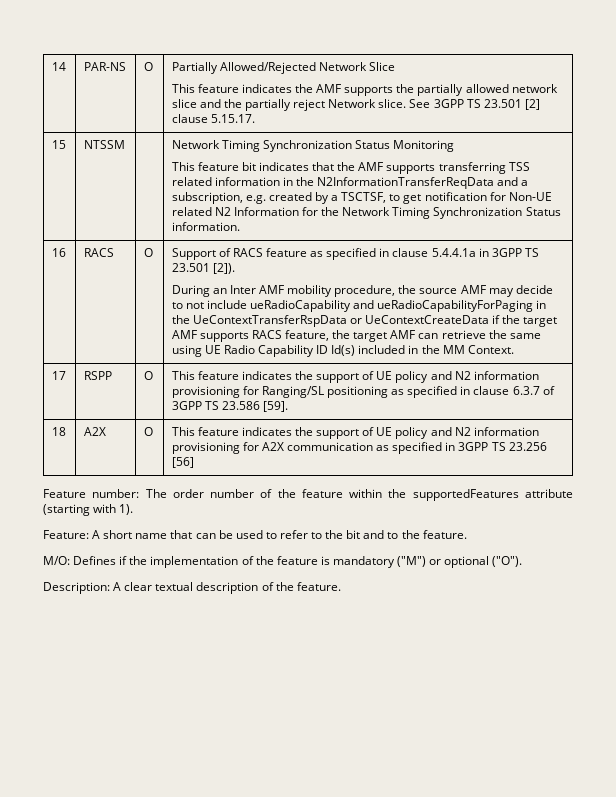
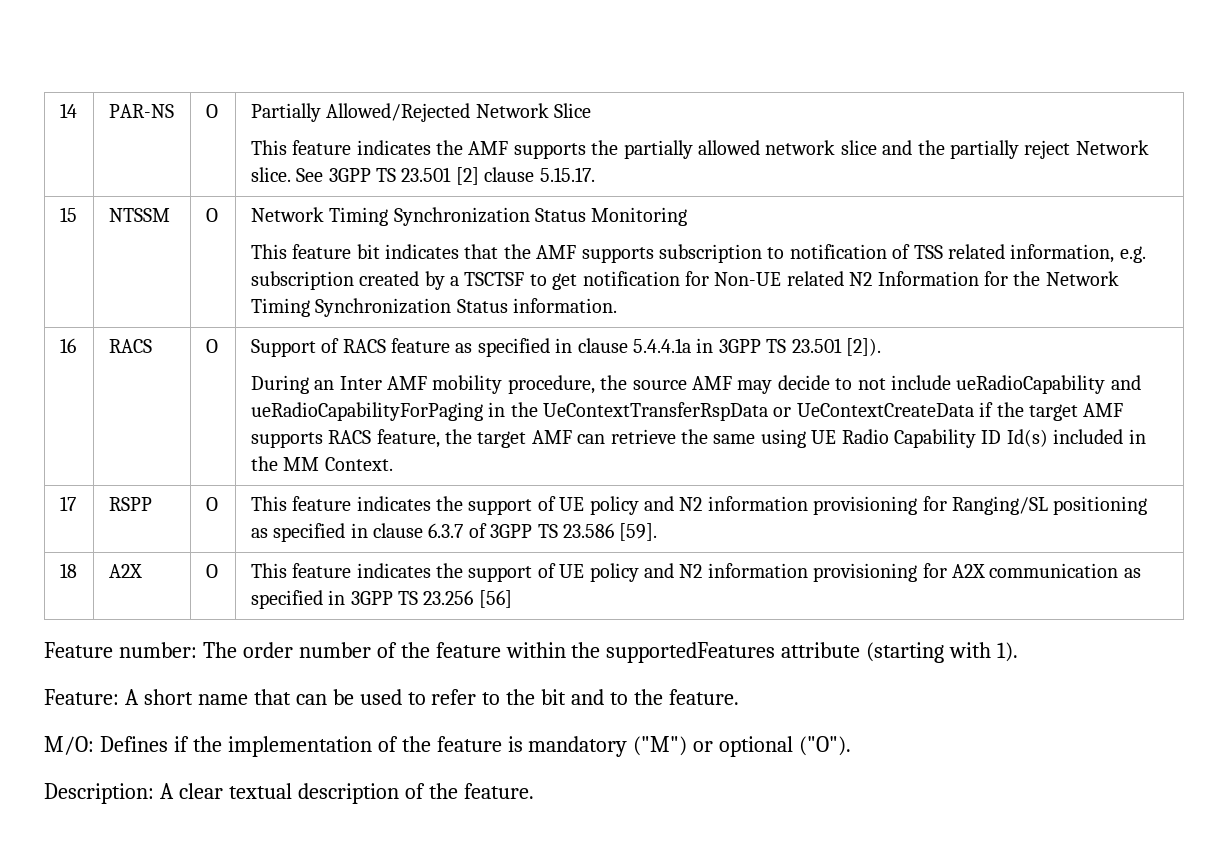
- NTSSM
+ NTSSM | O
- This feature bit indicates that the AMF supports transferring TSS related information in the N2InformationTransferReqData and a subscription, e.g. created by a TSCTSF, to get notification for Non-UE related N2 Information for the Network Timing Synchronization Status information.
+ This feature bit indicates that the AMF supports subscription to notification of TSS related information, e.g. subscription created by a TSCTSF to get notification for Non-UE related N2 Information for the Network Timing Synchronization Status information.

